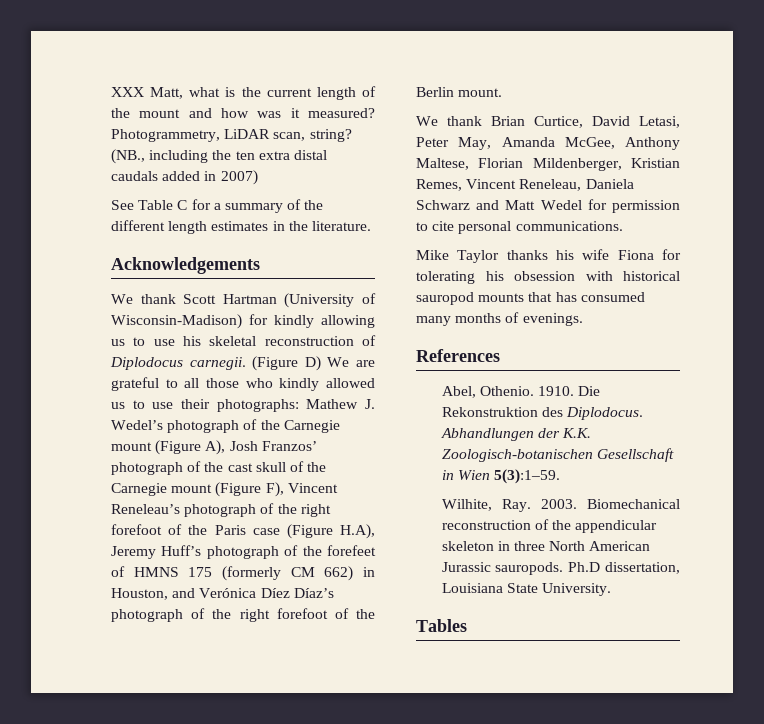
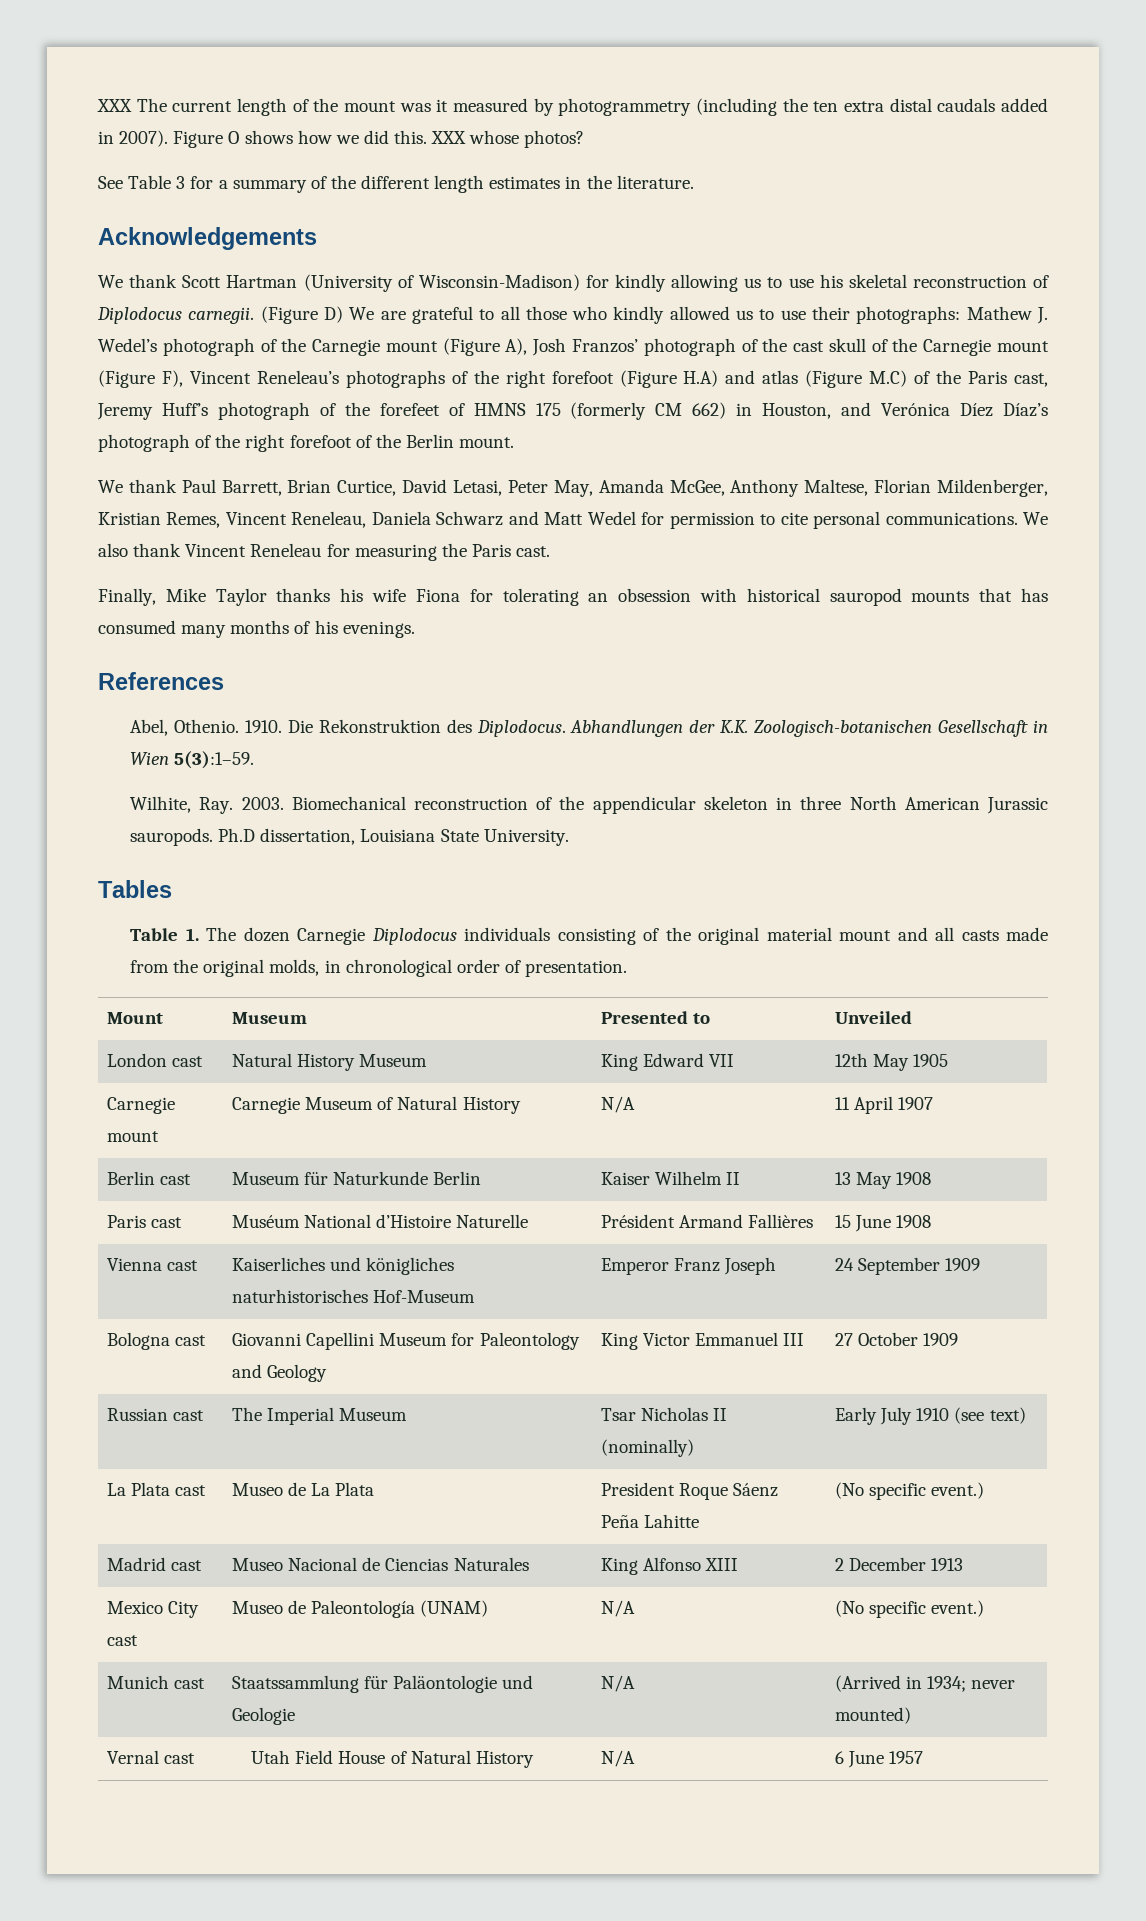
- XXX Matt, what is the current length of the mount and how was it measured? Photogrammetry, LiDAR scan, string? (NB., including the ten extra distal caudals added in 2007)
+ XXX The current length of the mount was it measured by photogrammetry (including the ten extra distal caudals added in 2007). Figure O shows how we did this. XXX whose photos?
- See Table C for a summary of the different length estimates in the literature.
+ See Table 3 for a summary of the different length estimates in the literature.
- Mathew J. Wedel’s photograph of the Carnegie mount (Figure A), Josh Franzos’ photograph of the cast skull of the Carnegie mount (Figure F), Vincent Reneleau’s photograph of the right forefoot of the Paris case (Figure H.A), Jeremy Huff’s photograph of the forefeet of HMNS 175 (formerly CM 662) in Houston, and Verónica Díez Díaz’s photograph of the right forefoot of the Berlin mount.
+ Mathew J. Wedel’s photograph of the Carnegie mount (Figure A), Josh Franzos’ photograph of the cast skull of the Carnegie mount (Figure F), Vincent Reneleau’s photographs of the right forefoot (Figure H.A) and atlas (Figure M.C) of the Paris cast, Jeremy Huff’s photograph of the forefeet of HMNS 175 (formerly CM 662) in Houston, and Verónica Díez Díaz’s photograph of the right forefoot of the Berlin mount.
- We thank Brian Curtice, David Letasi, Peter May, Amanda McGee, Anthony Maltese, Florian Mildenberger, Kristian Remes, Vincent Reneleau, Daniela Schwarz and Matt Wedel for permission to cite personal communications.
- Mike Taylor thanks his wife Fiona for tolerating his obsession with historical sauropod mounts that has consumed many months of evenings.
+ We thank Paul Barrett, Brian Curtice, David Letasi, Peter May, Amanda McGee, Anthony Maltese, Florian Mildenberger, Kristian Remes, Vincent Reneleau, Daniela Schwarz and Matt Wedel for permission to cite personal communications. We also thank Vincent Reneleau for measuring the Paris cast.
+ Finally, Mike Taylor thanks his wife Fiona for tolerating an obsession with historical sauropod mounts that has consumed many months of his evenings.
+ Table 1. The dozen Carnegie Diplodocus individuals consisting of the original material mount and all casts made from the original molds, in chronological order of presentation.
+ Mount | Museum | Presented to | Unveiled
+ London cast | Natural History Museum | King Edward VII | 12th May 1905
+ Carnegie mount | Carnegie Museum of Natural History | N/A | 11 April 1907
+ Berlin cast | Museum für Naturkunde Berlin | Kaiser Wilhelm II | 13 May 1908
+ Paris cast | Muséum National d’Histoire Naturelle | Président Armand Fallières | 15 June 1908
+ Vienna cast | Kaiserliches und königliches naturhistorisches Hof-Museum | Emperor Franz Joseph | 24 September 1909
+ Bologna cast | Giovanni Capellini Museum for Paleontology and Geology | King Victor Emmanuel III | 27 October 1909
+ Russian cast | The Imperial Museum | Tsar Nicholas II (nominally) | Early July 1910 (see text)
+ La Plata cast | Museo de La Plata | President Roque Sáenz Peña Lahitte | (No specific event.)
+ Madrid cast | Museo Nacional de Ciencias Naturales | King Alfonso XIII | 2 December 1913
+ Mexico City cast | Museo de Paleontología (UNAM) | N/A | (No specific event.)
+ Munich cast | Staatssammlung für Paläontologie und Geologie | N/A | (Arrived in 1934; never mounted)
+ Vernal cast | Utah Field House of Natural History | N/A | 6 June 1957

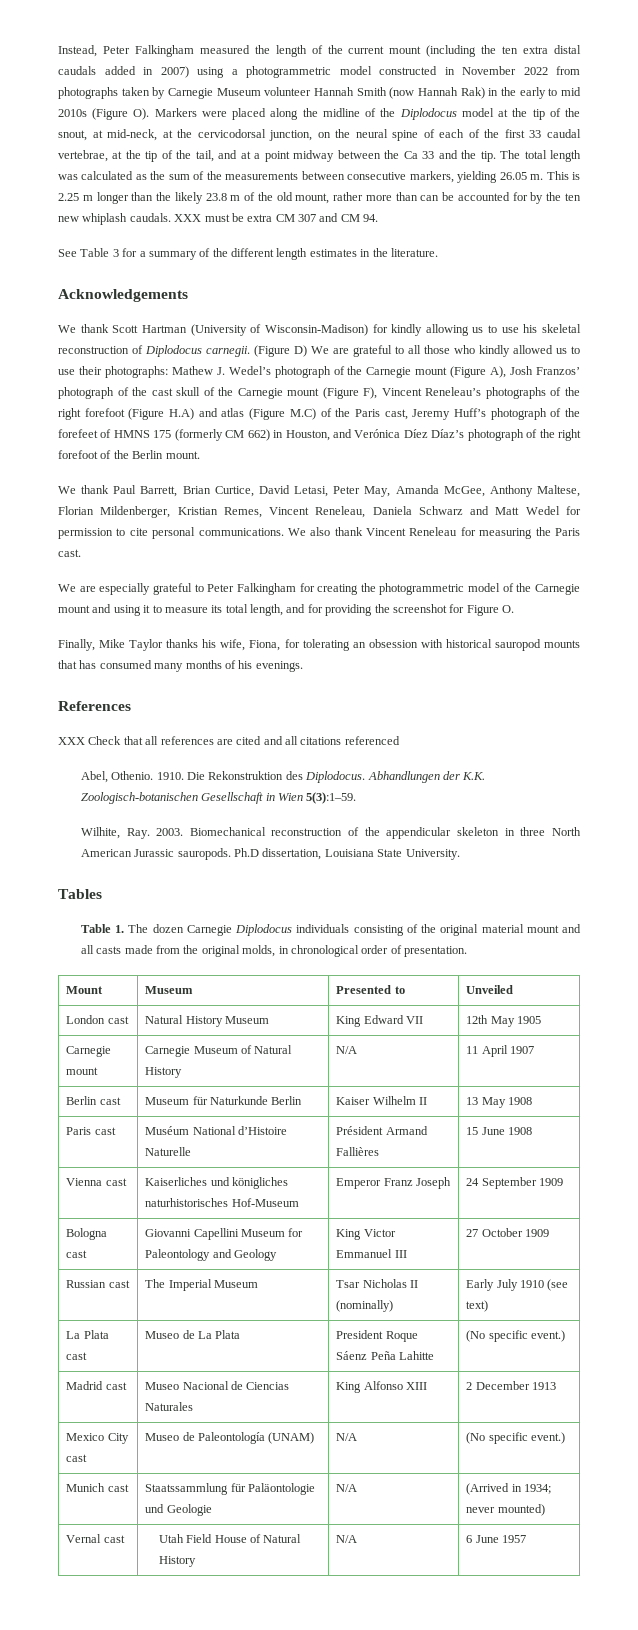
- XXX The current length of the mount was it measured by photogrammetry (including the ten extra distal caudals added in 2007). Figure O shows how we did this. XXX whose photos?
+ Instead, Peter Falkingham measured the length of the current mount (including the ten extra distal caudals added in 2007) using a photogrammetric model constructed in November 2022 from photographs taken by Carnegie Museum volunteer Hannah Smith (now Hannah Rak) in the early to mid 2010s (Figure O). Markers were placed along the midline of the Diplodocus model at the tip of the snout, at mid-neck, at the cervicodorsal junction, on the neural spine of each of the first 33 caudal vertebrae, at the tip of the tail, and at a point midway between the Ca 33 and the tip. The total length was calculated as the sum of the measurements between consecutive markers, yielding 26.05 m. This is 2.25 m longer than the likely 23.8 m of the old mount, rather more than can be accounted for by the ten new whiplash caudals. XXX must be extra CM 307 and CM 94.
+ We are especially grateful to Peter Falkingham for creating the photogrammetric model of the Carnegie mount and using it to measure its total length, and for providing the screenshot for Figure O.
- Finally, Mike Taylor thanks his wife Fiona for tolerating an obsession with historical sauropod mounts that has consumed many months of his evenings.
+ Finally, Mike Taylor thanks his wife, Fiona, for tolerating an obsession with historical sauropod mounts that has consumed many months of his evenings.
+ XXX Check that all references are cited and all citations referenced

